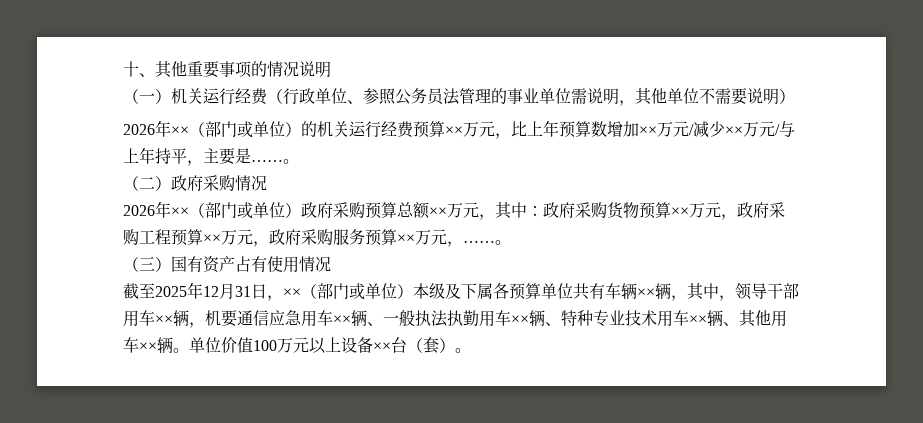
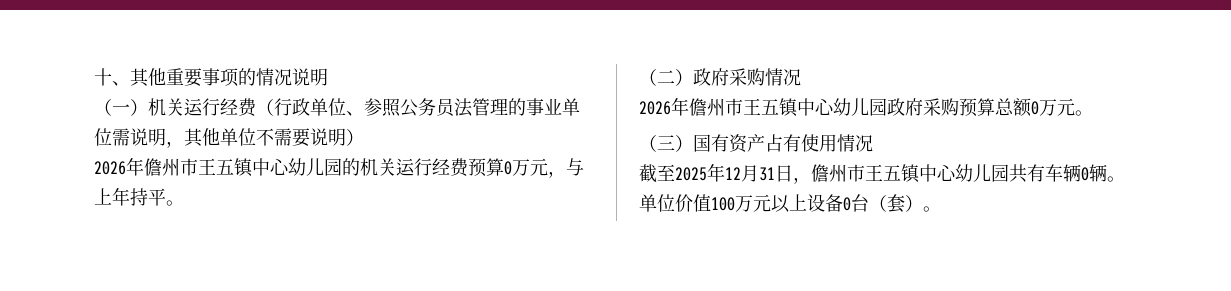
- 2026年××（部门或单位）的机关运行经费预算××万元，比上年预算数增加××万元/减少××万元/与上年持平，主要是……。
+ 2026年儋州市王五镇中心幼儿园的机关运行经费预算0万元，与上年持平。
- 2026年××（部门或单位）政府采购预算总额××万元，其中：政府采购货物预算××万元，政府采购工程预算××万元，政府采购服务预算××万元，……。
+ 2026年儋州市王五镇中心幼儿园政府采购预算总额0万元。
- 截至2025年12月31日，××（部门或单位）本级及下属各预算单位共有车辆××辆，其中，领导干部用车××辆，机要通信应急用车××辆、一般执法执勤用车××辆、特种专业技术用车××辆、其他用车××辆。
+ 截至2025年12月31日，儋州市王五镇中心幼儿园共有车辆0辆。
- 单位价值100万元以上设备××台（套）。
+ 单位价值100万元以上设备0台（套）。

